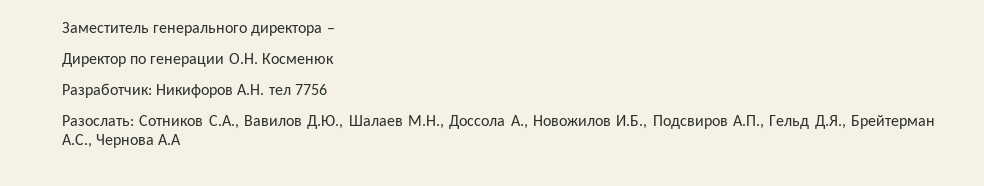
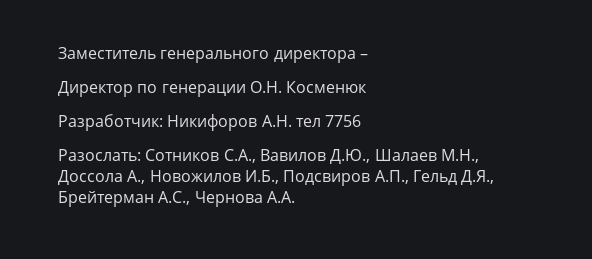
- Разослать: Сотников С.А., Вавилов Д.Ю., Шалаев М.Н., Доссола А., Новожилов И.Б., Подсвиров А.П., Гельд Д.Я., Брейтерман А.С., Чернова А.А
+ Разослать: Сотников С.А., Вавилов Д.Ю., Шалаев М.Н., Доссола А., Новожилов И.Б., Подсвиров А.П., Гельд Д.Я., Брейтерман А.С., Чернова А.А.

